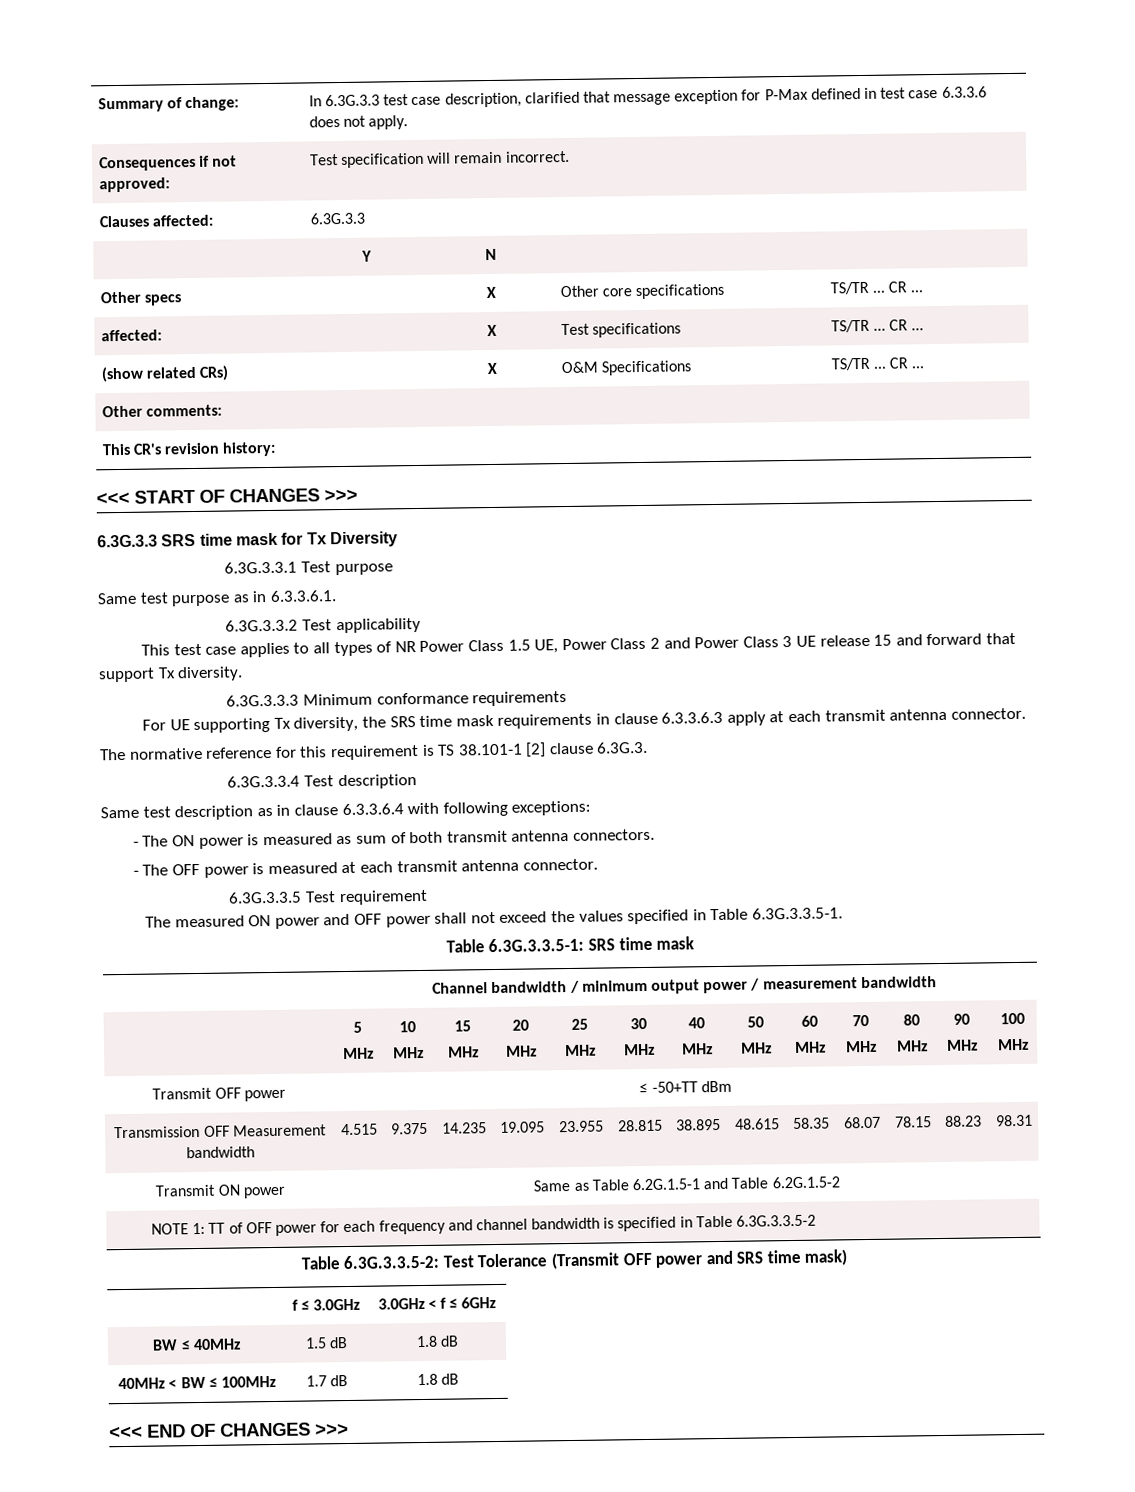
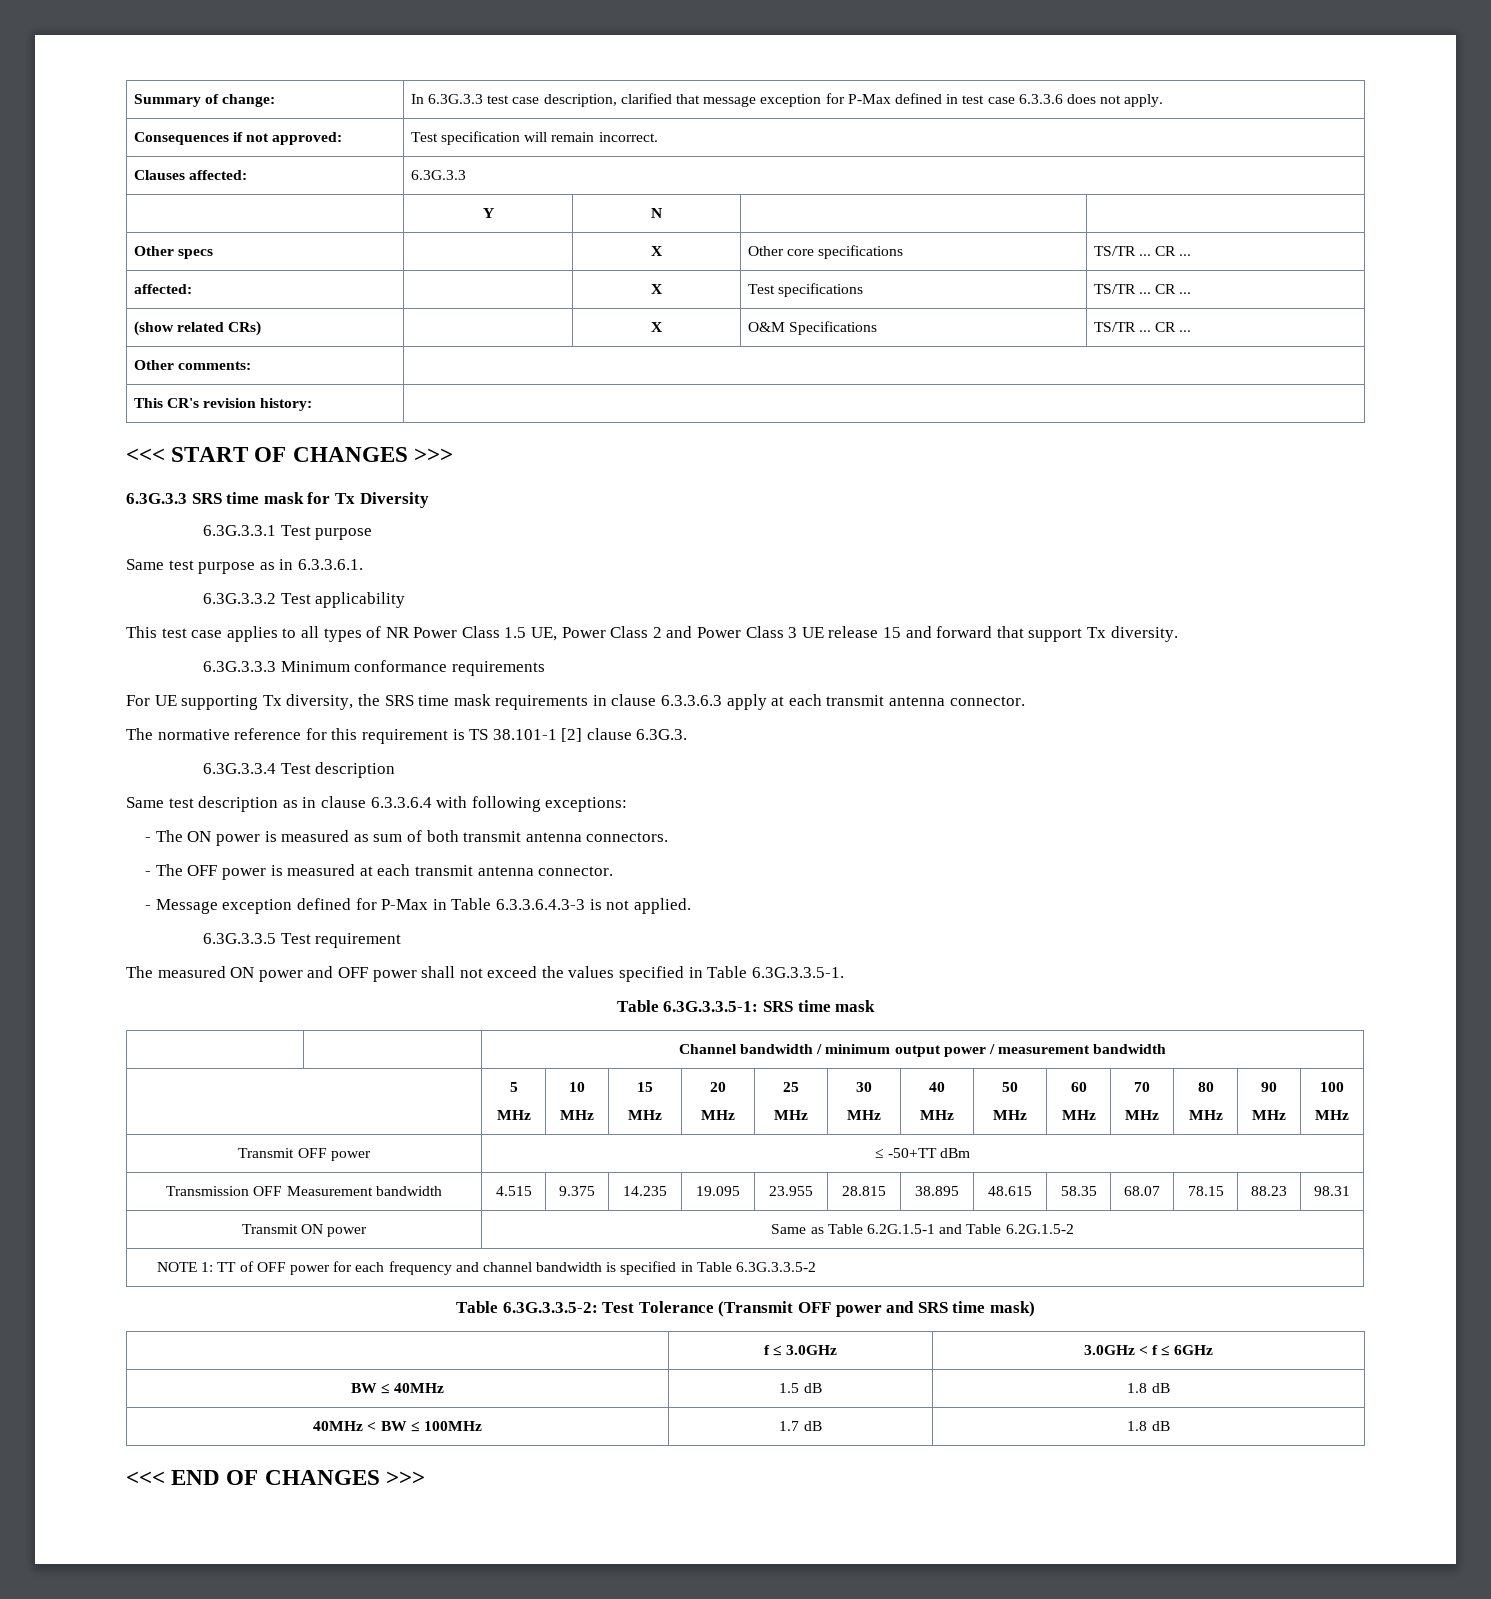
+ - Message exception defined for P-Max in Table 6.3.3.6.4.3-3 is not applied.

